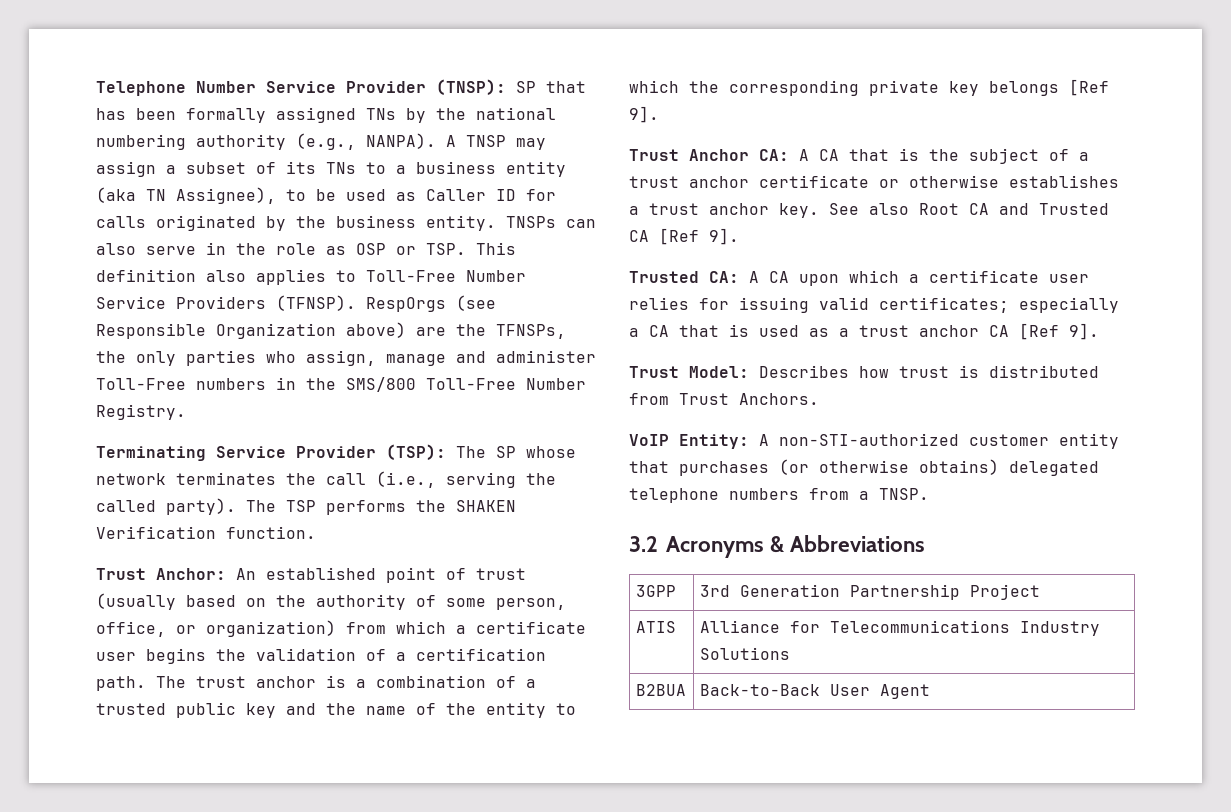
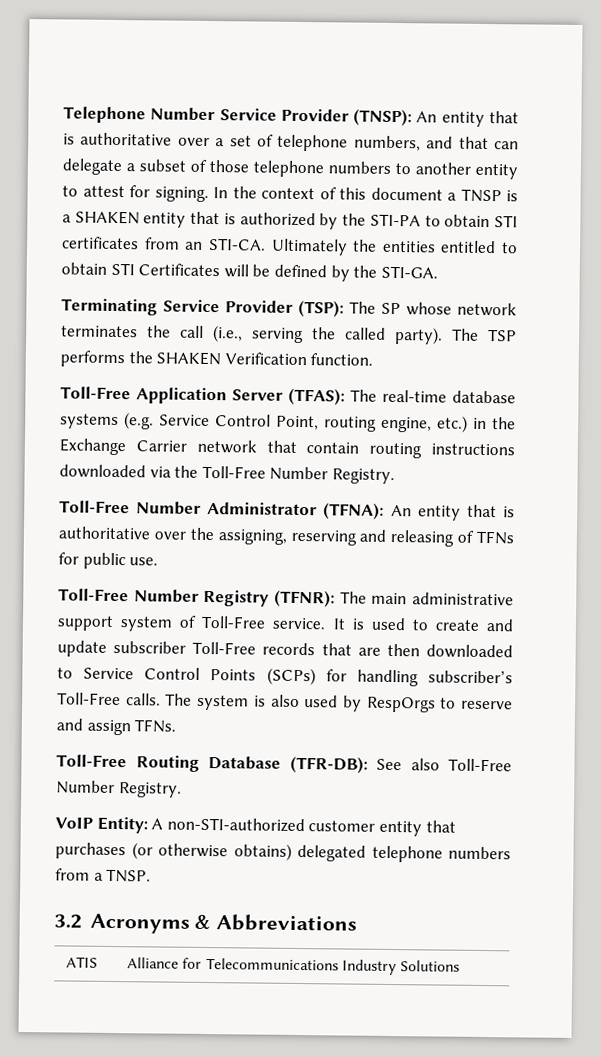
- Telephone Number Service Provider (TNSP): SP that has been formally assigned TNs by the national numbering authority (e.g., NANPA). A TNSP may assign a subset of its TNs to a business entity (aka TN Assignee), to be used as Caller ID for calls originated by the business entity. TNSPs can also serve in the role as OSP or TSP. This definition also applies to Toll-Free Number Service Providers (TFNSP). RespOrgs (see Responsible Organization above) are the TFNSPs, the only parties who assign, manage and administer Toll-Free numbers in the SMS/800 Toll-Free Number Registry.
+ Telephone Number Service Provider (TNSP): An entity that is authoritative over a set of telephone numbers, and that can delegate a subset of those telephone numbers to another entity to attest for signing. In the context of this document a TNSP is a SHAKEN entity that is authorized by the STI-PA to obtain STI certificates from an STI-CA. Ultimately the entities entitled to obtain STI Certificates will be defined by the STI-GA.
- Trust Anchor: An established point of trust (usually based on the authority of some person, office, or organization) from which a certificate user begins the validation of a certification path. The trust anchor is a combination of a trusted public key and the name of the entity to which the corresponding private key belongs [Ref 9].
- Trust Anchor CA: A CA that is the subject of a trust anchor certificate or otherwise establishes a trust anchor key. See also Root CA and Trusted CA [Ref 9].
- Trusted CA: A CA upon which a certificate user relies for issuing valid certificates; especially a CA that is used as a trust anchor CA [Ref 9].
- Trust Model: Describes how trust is distributed from Trust Anchors.
+ Toll-Free Application Server (TFAS): The real-time database systems (e.g. Service Control Point, routing engine, etc.) in the Exchange Carrier network that contain routing instructions downloaded via the Toll-Free Number Registry.
+ Toll-Free Number Administrator (TFNA): An entity that is authoritative over the assigning, reserving and releasing of TFNs for public use.
+ Toll-Free Number Registry (TFNR): The main administrative support system of Toll-Free service. It is used to create and update subscriber Toll-Free records that are then downloaded to Service Control Points (SCPs) for handling subscriber’s Toll-Free calls. The system is also used by RespOrgs to reserve and assign TFNs.
+ Toll-Free Routing Database (TFR-DB): See also Toll-Free Number Registry.
- 3GPP | 3rd Generation Partnership Project
- B2BUA | Back-to-Back User Agent

